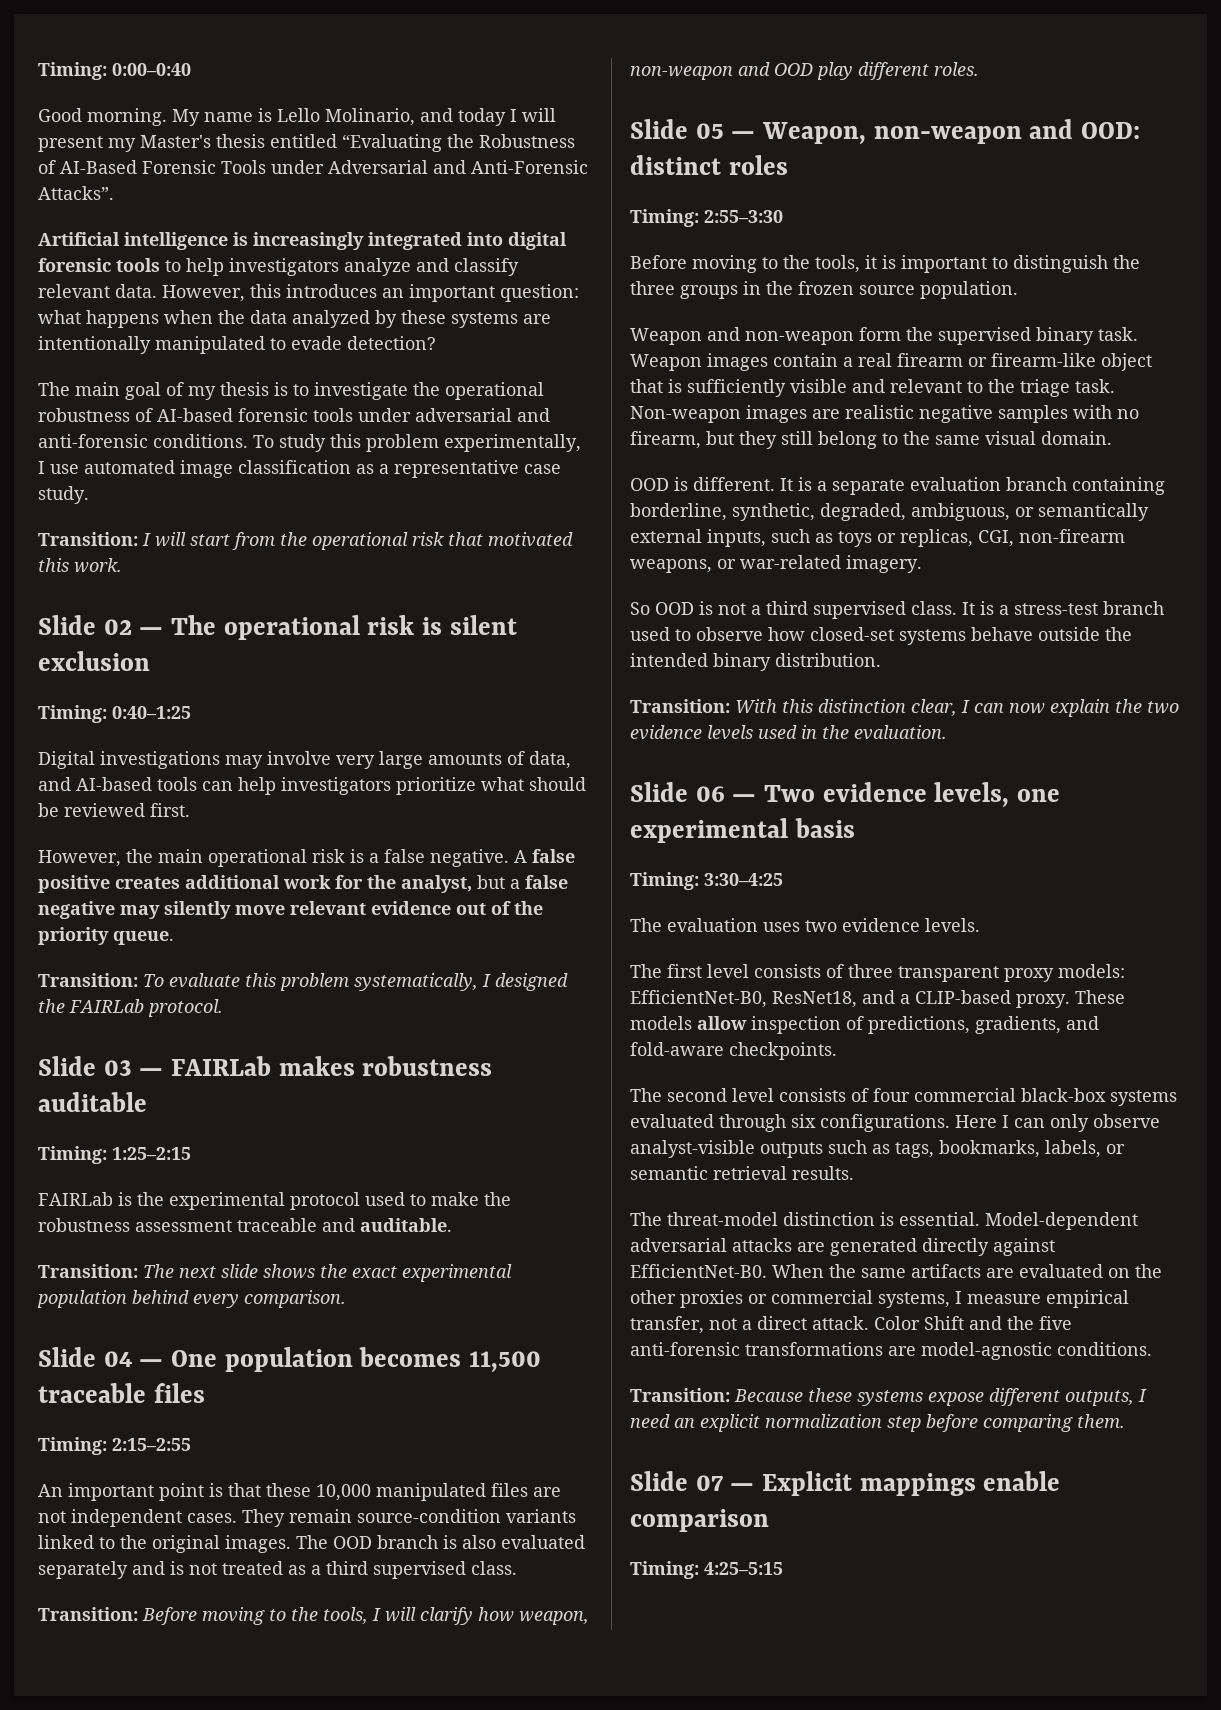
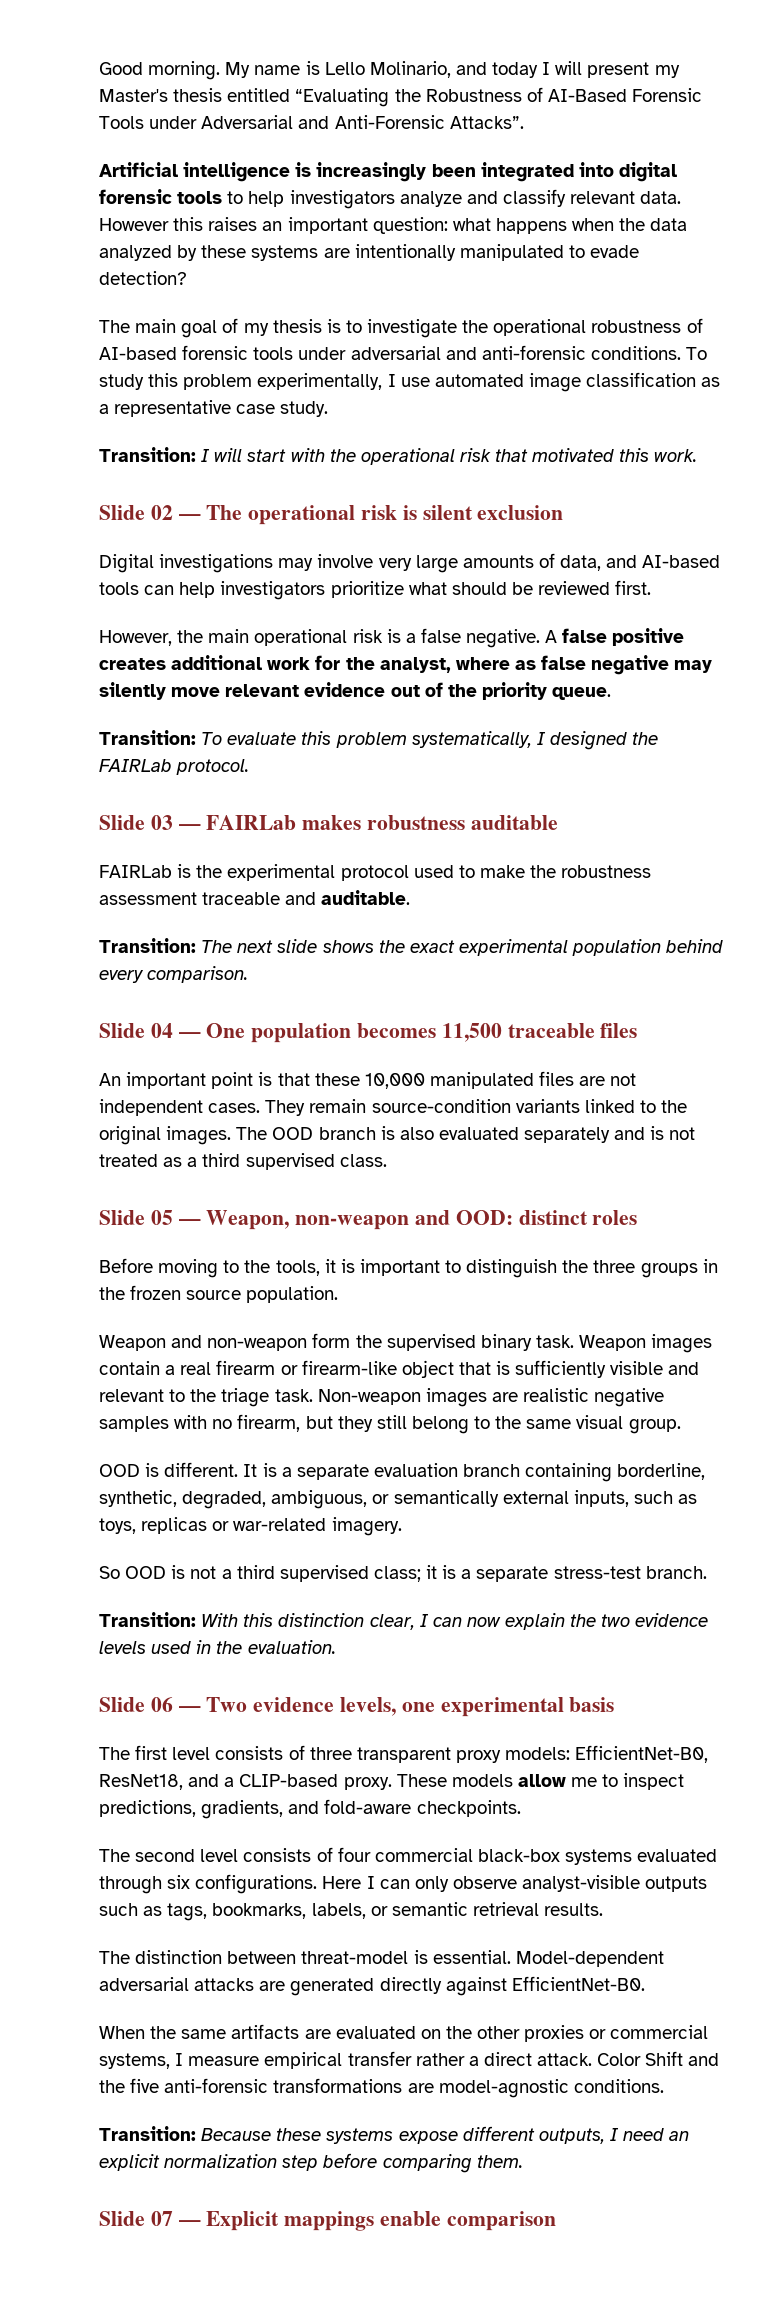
- Timing: 0:00–0:40
- Artificial intelligence is increasingly integrated into digital forensic tools to help investigators analyze and classify relevant data.
+ Artificial intelligence is increasingly been integrated into digital forensic tools to help investigators analyze and classify relevant data.
- However, this introduces an important question: what happens when the data analyzed by these systems are intentionally manipulated to evade detection?
+ However this raises an important question: what happens when the data analyzed by these systems are intentionally manipulated to evade detection?
- Transition: I will start from the operational risk that motivated this work.
+ Transition: I will start with the operational risk that motivated this work.
- Timing: 0:40–1:25
- A false positive creates additional work for the analyst, but a false negative may silently move relevant evidence out of the priority queue.
+ A false positive creates additional work for the analyst, where as false negative may silently move relevant evidence out of the priority queue.
- Timing: 1:25–2:15
- Timing: 2:15–2:55
- Transition: Before moving to the tools, I will clarify how weapon, non-weapon and OOD play different roles.
- Timing: 2:55–3:30
- Non-weapon images are realistic negative samples with no firearm, but they still belong to the same visual domain.
+ Non-weapon images are realistic negative samples with no firearm, but they still belong to the same visual group.
- It is a separate evaluation branch containing borderline, synthetic, degraded, ambiguous, or semantically external inputs, such as toys or replicas, CGI, non-firearm weapons, or war-related imagery.
+ It is a separate evaluation branch containing borderline, synthetic, degraded, ambiguous, or semantically external inputs, such as toys, replicas or war-related imagery.
- So OOD is not a third supervised class. It is a stress-test branch used to observe how closed-set systems behave outside the intended binary distribution.
+ So OOD is not a third supervised class; it is a separate stress-test branch.
- Timing: 3:30–4:25
- The evaluation uses two evidence levels.
- These models allow inspection of predictions, gradients, and fold-aware checkpoints.
+ These models allow me to inspect predictions, gradients, and fold-aware checkpoints.
- The threat-model distinction is essential.
+ The distinction between threat-model is essential.
- Model-dependent adversarial attacks are generated directly against EfficientNet-B0. When the same artifacts are evaluated on the other proxies or commercial systems, I measure empirical transfer, not a direct attack.
+ Model-dependent adversarial attacks are generated directly against EfficientNet-B0.
+ When the same artifacts are evaluated on the other proxies or commercial systems, I measure empirical transfer rather a direct attack.
- Timing: 4:25–5:15

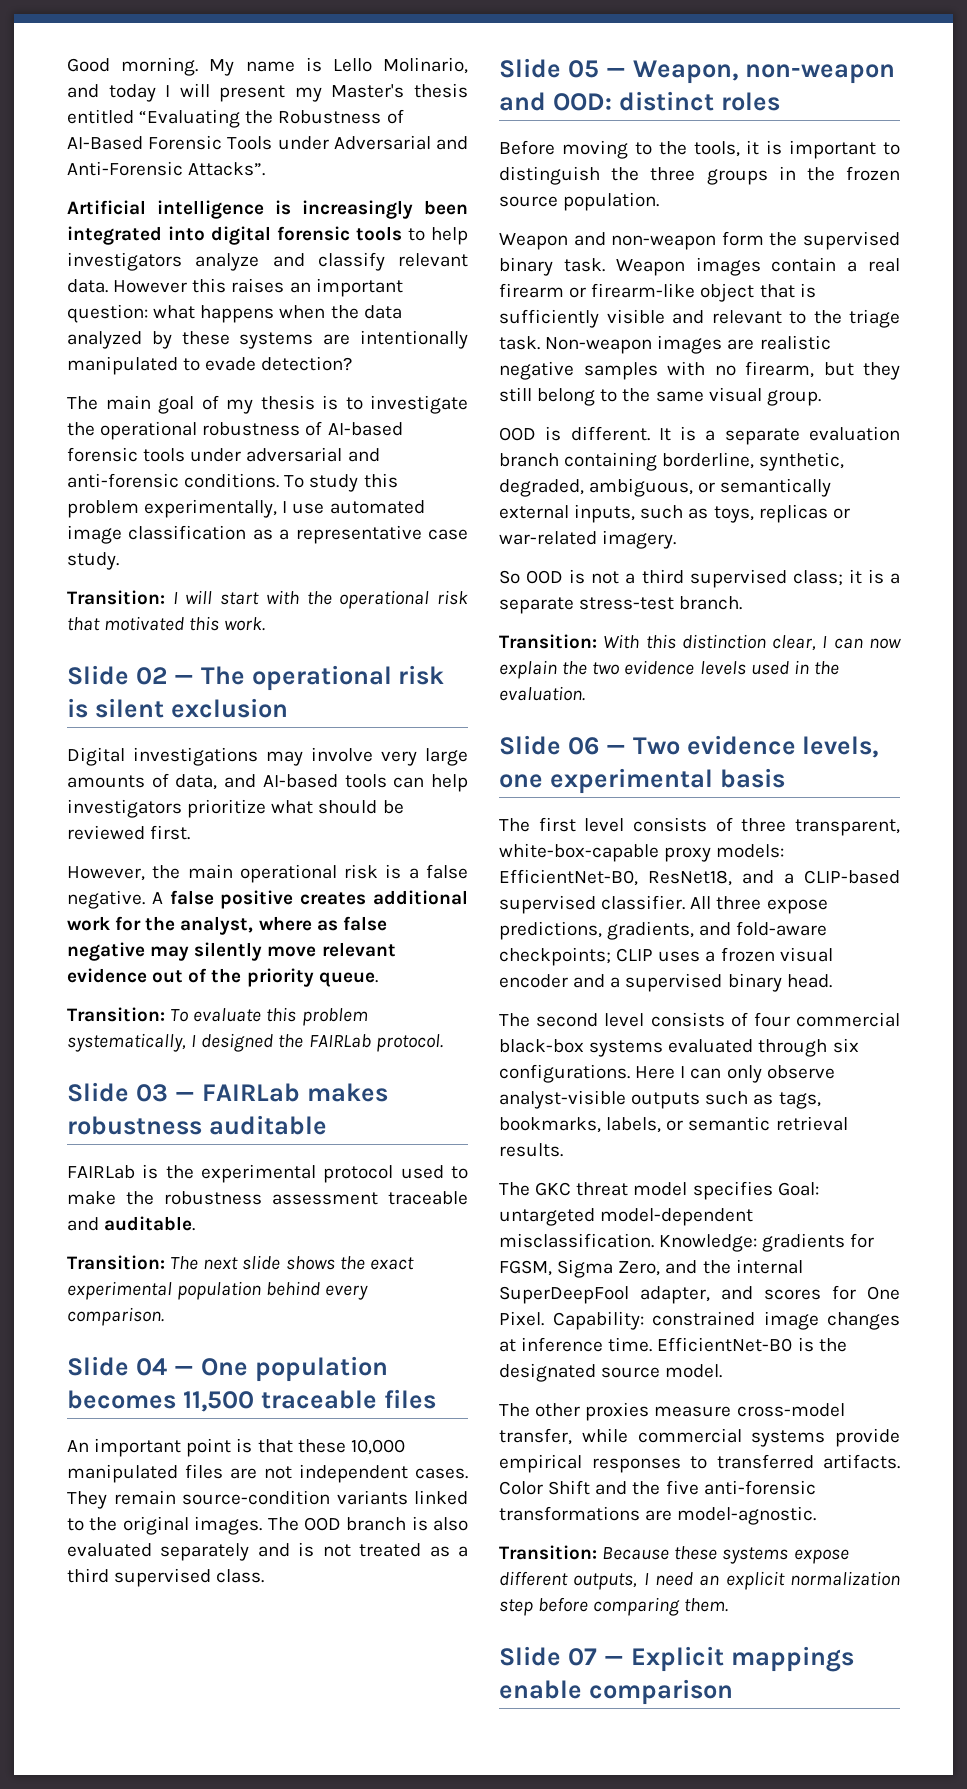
- The first level consists of three transparent proxy models: EfficientNet-B0, ResNet18, and a CLIP-based proxy. These models allow me to inspect predictions, gradients, and fold-aware checkpoints.
+ The first level consists of three transparent, white-box-capable proxy models: EfficientNet-B0, ResNet18, and a CLIP-based supervised classifier. All three expose predictions, gradients, and fold-aware checkpoints; CLIP uses a frozen visual encoder and a supervised binary head.
- The distinction between threat-model is essential. Model-dependent adversarial attacks are generated directly against EfficientNet-B0.
- When the same artifacts are evaluated on the other proxies or commercial systems, I measure empirical transfer rather a direct attack.
+ The GKC threat model specifies Goal: untargeted model-dependent misclassification. Knowledge: gradients for FGSM, Sigma Zero, and the internal SuperDeepFool adapter, and scores for One Pixel. Capability: constrained image changes at inference time. EfficientNet-B0 is the designated source model.
+ The other proxies measure cross-model transfer, while commercial systems provide empirical responses to transferred artifacts.
- Color Shift and the five anti-forensic transformations are model-agnostic conditions.
+ Color Shift and the five anti-forensic transformations are model-agnostic.

